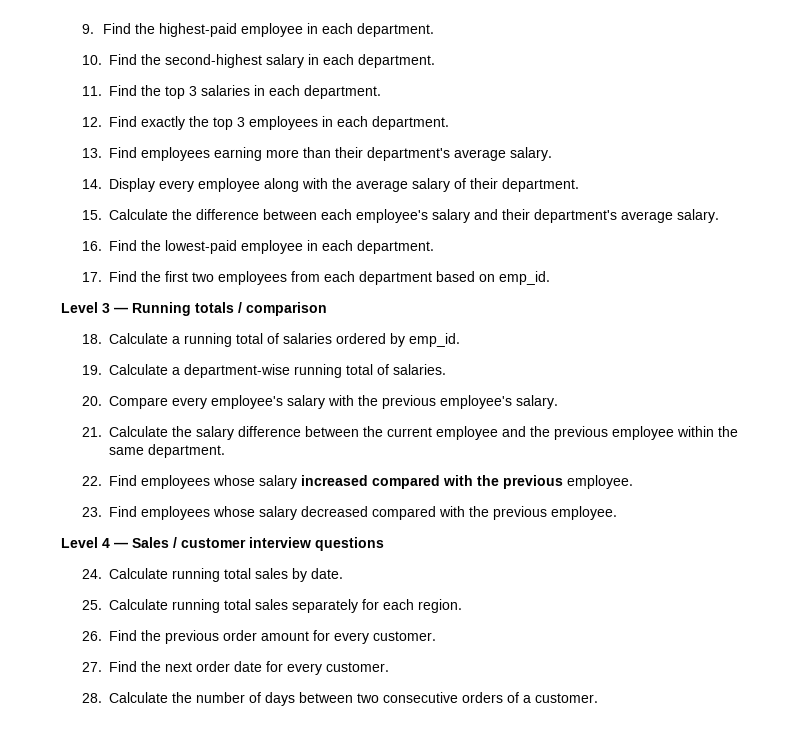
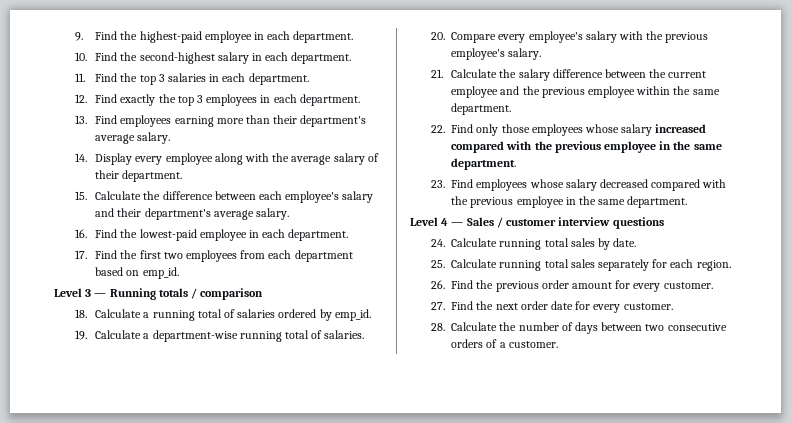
- 22. Find employees whose salary increased compared with the previous employee.
+ 22. Find only those employees whose salary increased compared with the previous employee in the same department.
- 23. Find employees whose salary decreased compared with the previous employee.
+ 23. Find employees whose salary decreased compared with the previous employee in the same department.

